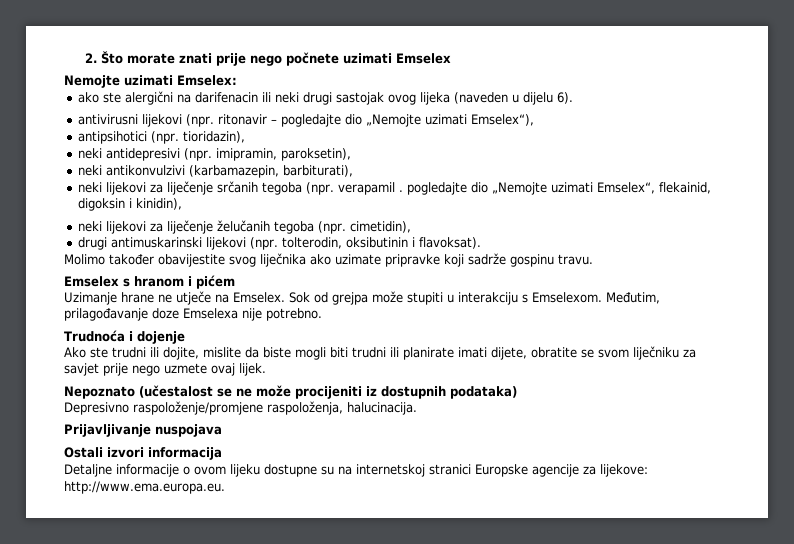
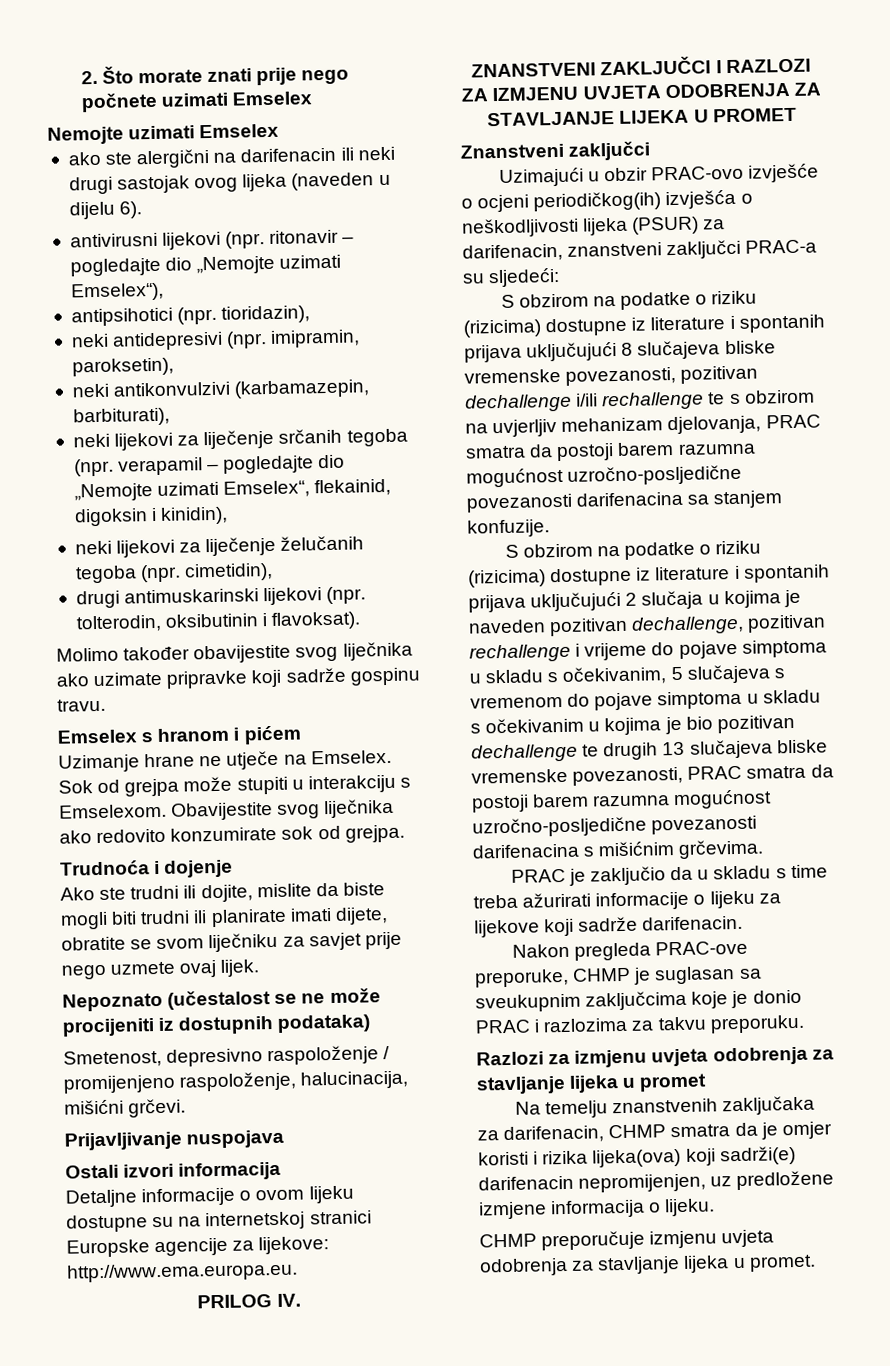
- Nemojte uzimati Emselex:
+ Nemojte uzimati Emselex
- neki lijekovi za liječenje srčanih tegoba (npr. verapamil . pogledajte dio „Nemojte uzimati Emselex“, flekainid, digoksin i kinidin),
+ neki lijekovi za liječenje srčanih tegoba (npr. verapamil – pogledajte dio „Nemojte uzimati Emselex“, flekainid, digoksin i kinidin),
- Međutim, prilagođavanje doze Emselexa nije potrebno.
+ Obavijestite svog liječnika ako redovito konzumirate sok od grejpa.
- Depresivno raspoloženje/promjene raspoloženja, halucinacija.
+ Smetenost, depresivno raspoloženje / promijenjeno raspoloženje, halucinacija, mišićni grčevi.
+ PRILOG IV.
+ ZNANSTVENI ZAKLJUČCI I RAZLOZI ZA IZMJENU UVJETA ODOBRENJA ZA STAVLJANJE LIJEKA U PROMET
+ Znanstveni zaključci
+ Uzimajući u obzir PRAC-ovo izvješće o ocjeni periodičkog(ih) izvješća o neškodljivosti lijeka (PSUR) za darifenacin, znanstveni zaključci PRAC-a su sljedeći:
+ S obzirom na podatke o riziku (rizicima) dostupne iz literature i spontanih prijava uključujući 8 slučajeva bliske vremenske povezanosti, pozitivan dechallenge i/ili rechallenge te s obzirom na uvjerljiv mehanizam djelovanja, PRAC smatra da postoji barem razumna mogućnost uzročno-posljedične povezanosti darifenacina sa stanjem konfuzije.
+ S obzirom na podatke o riziku (rizicima) dostupne iz literature i spontanih prijava uključujući 2 slučaja u kojima je naveden pozitivan dechallenge, pozitivan rechallenge i vrijeme do pojave simptoma u skladu s očekivanim, 5 slučajeva s vremenom do pojave simptoma u skladu s očekivanim u kojima je bio pozitivan dechallenge te drugih 13 slučajeva bliske vremenske povezanosti, PRAC smatra da postoji barem razumna mogućnost uzročno-posljedične povezanosti darifenacina s mišićnim grčevima.
+ PRAC je zaključio da u skladu s time treba ažurirati informacije o lijeku za lijekove koji sadrže darifenacin.
+ Nakon pregleda PRAC-ove preporuke, CHMP je suglasan sa sveukupnim zaključcima koje je donio PRAC i razlozima za takvu preporuku.
+ Razlozi za izmjenu uvjeta odobrenja za stavljanje lijeka u promet
+ Na temelju znanstvenih zaključaka za darifenacin, CHMP smatra da je omjer koristi i rizika lijeka(ova) koji sadrži(e) darifenacin nepromijenjen, uz predložene izmjene informacija o lijeku.
+ CHMP preporučuje izmjenu uvjeta odobrenja za stavljanje lijeka u promet.

